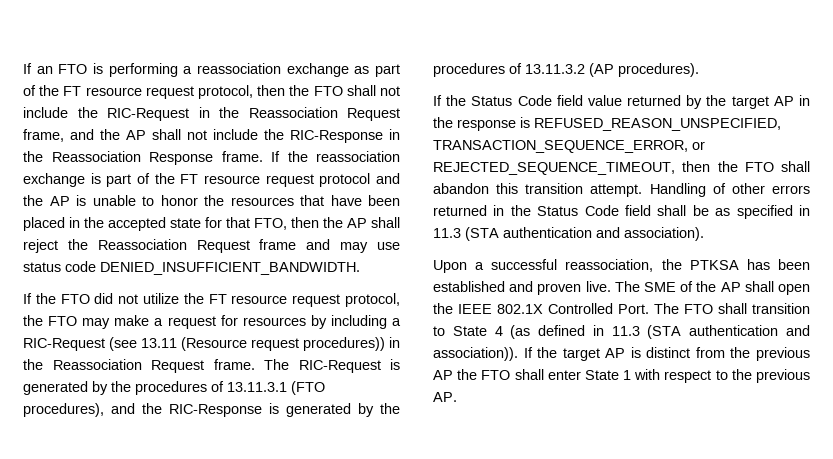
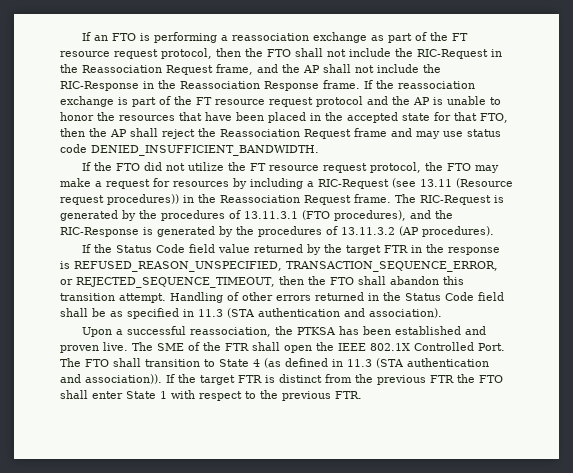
- If the Status Code field value returned by the target AP in the response is REFUSED_REASON_UNSPECIFIED, TRANSACTION_SEQUENCE_ERROR, or REJECTED_SEQUENCE_TIMEOUT, then the FTO shall abandon this transition attempt.
+ If the Status Code field value returned by the target FTR in the response is REFUSED_REASON_UNSPECIFIED, TRANSACTION_SEQUENCE_ERROR, or REJECTED_SEQUENCE_TIMEOUT, then the FTO shall abandon this transition attempt.
- The SME of the AP shall open the IEEE 802.1X Controlled Port.
+ The SME of the FTR shall open the IEEE 802.1X Controlled Port.
- If the target AP is distinct from the previous AP the FTO shall enter State 1 with respect to the previous AP.
+ If the target FTR is distinct from the previous FTR the FTO shall enter State 1 with respect to the previous FTR.

